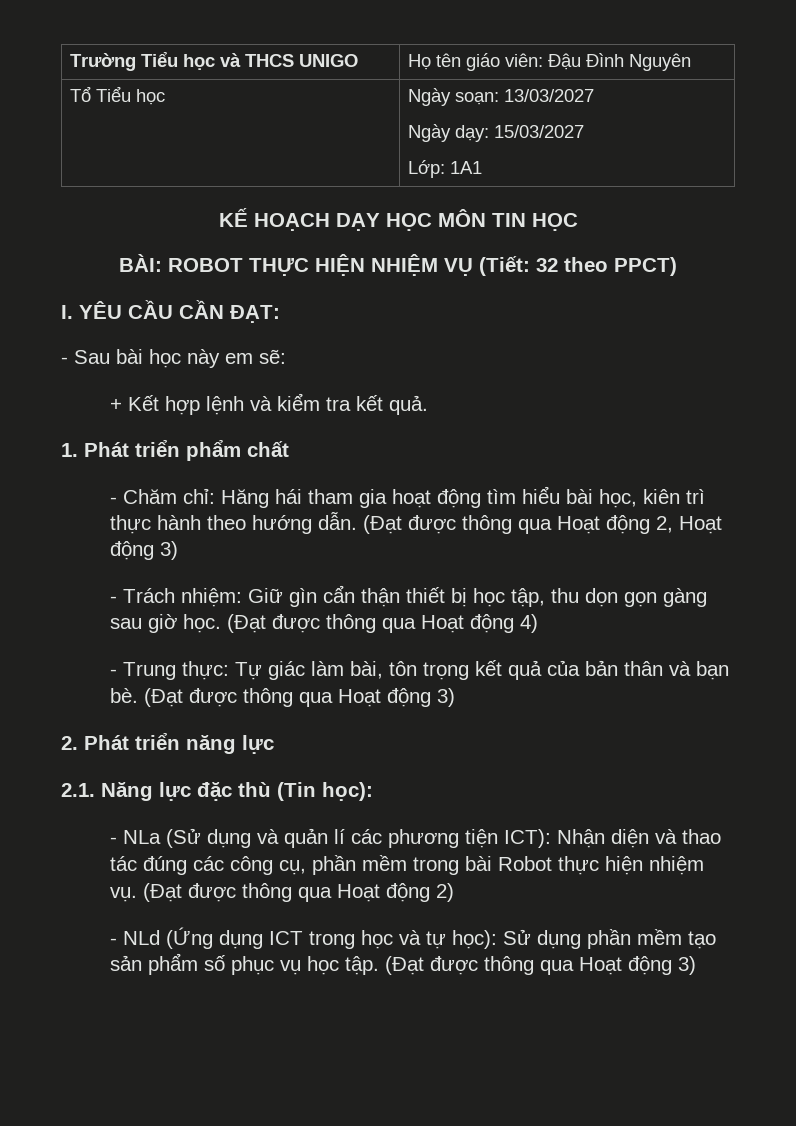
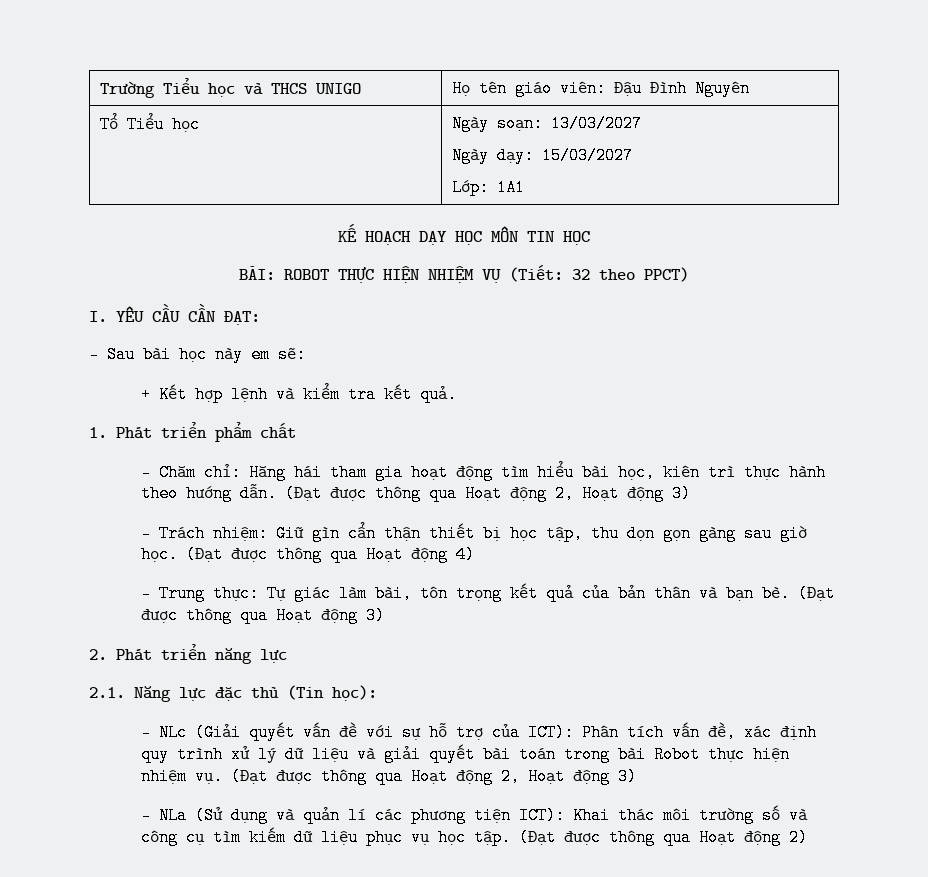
- - NLa (Sử dụng và quản lí các phương tiện ICT): Nhận diện và thao tác đúng các công cụ, phần mềm trong bài Robot thực hiện nhiệm vụ. (Đạt được thông qua Hoạt động 2)
- - NLd (Ứng dụng ICT trong học và tự học): Sử dụng phần mềm tạo sản phẩm số phục vụ học tập. (Đạt được thông qua Hoạt động 3)
+ - NLc (Giải quyết vấn đề với sự hỗ trợ của ICT): Phân tích vấn đề, xác định quy trình xử lý dữ liệu và giải quyết bài toán trong bài Robot thực hiện nhiệm vụ. (Đạt được thông qua Hoạt động 2, Hoạt động 3)
+ - NLa (Sử dụng và quản lí các phương tiện ICT): Khai thác môi trường số và công cụ tìm kiếm dữ liệu phục vụ học tập. (Đạt được thông qua Hoạt động 2)

